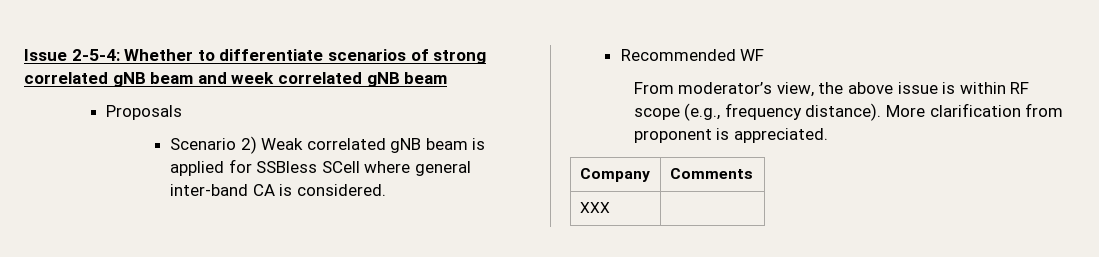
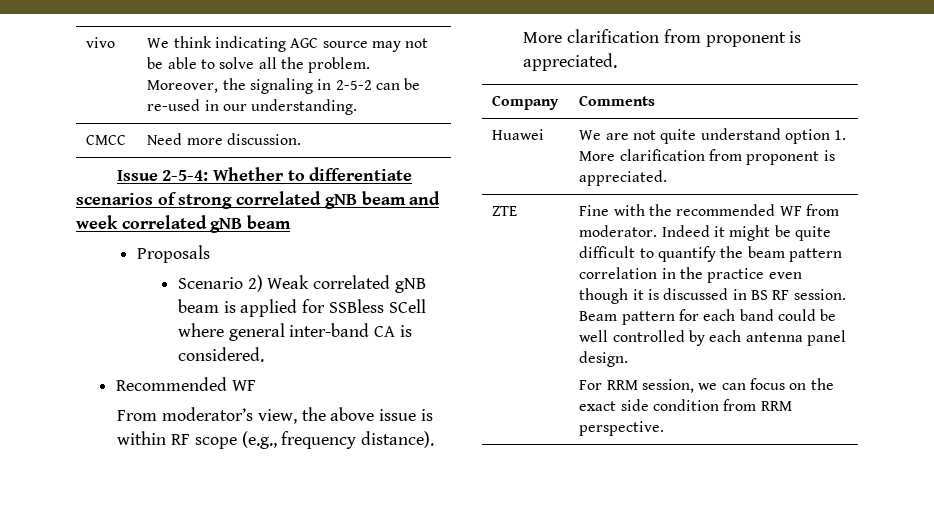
+ vivo | We think indicating AGC source may not be able to solve all the problem. Moreover, the signaling in 2-5-2 can be re-used in our understanding.
+ CMCC | Need more discussion.
- XXX |
+ Huawei | We are not quite understand option 1. More clarification from proponent is appreciated.
+ ZTE | Fine with the recommended WF from moderator. Indeed it might be quite difficult to quantify the beam pattern correlation in the practice even though it is discussed in BS RF session. Beam pattern for each band could be well controlled by each antenna panel design.
+ For RRM session, we can focus on the exact side condition from RRM perspective.

